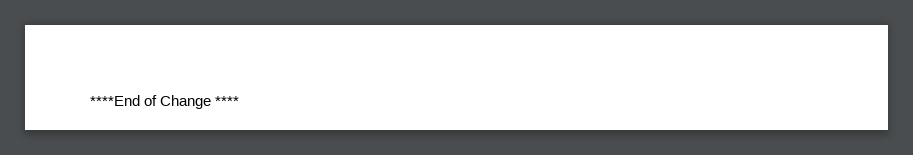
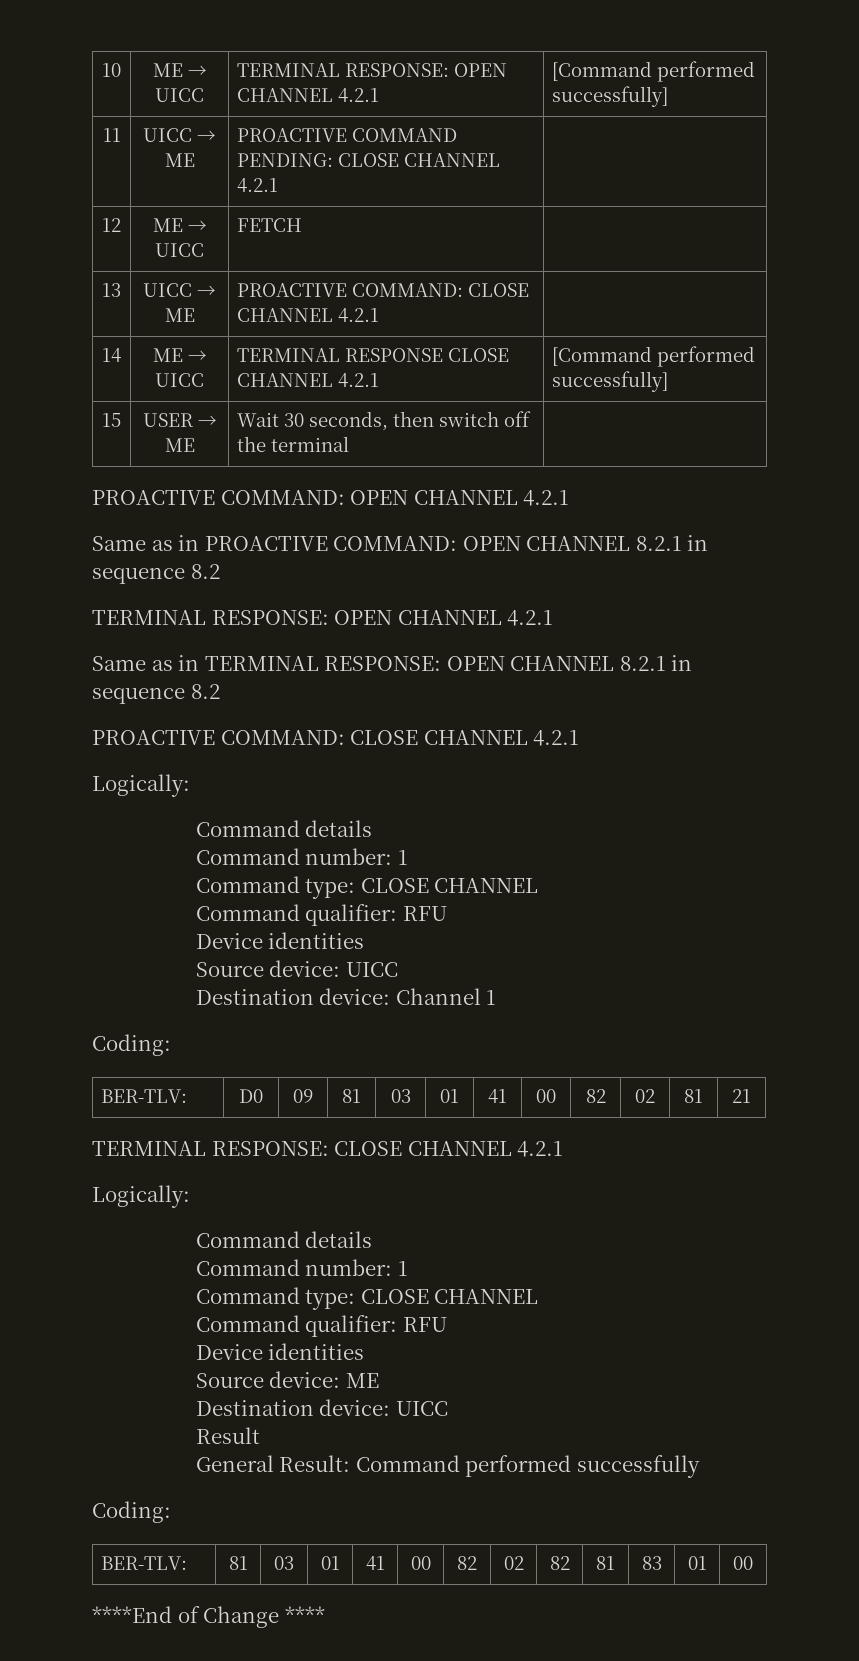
+ 10 | ME → UICC | TERMINAL RESPONSE: OPEN CHANNEL 4.2.1 | [Command performed successfully]
+ 11 | UICC → ME | PROACTIVE COMMAND PENDING: CLOSE CHANNEL 4.2.1 |
+ 12 | ME → UICC | FETCH |
+ 13 | UICC → ME | PROACTIVE COMMAND: CLOSE CHANNEL 4.2.1 |
+ 14 | ME → UICC | TERMINAL RESPONSE CLOSE CHANNEL 4.2.1 | [Command performed successfully]
+ 15 | USER → ME | Wait 30 seconds, then switch off the terminal |
+ PROACTIVE COMMAND: OPEN CHANNEL 4.2.1
+ Same as in PROACTIVE COMMAND: OPEN CHANNEL 8.2.1 in sequence 8.2
+ TERMINAL RESPONSE: OPEN CHANNEL 4.2.1
+ Same as in TERMINAL RESPONSE: OPEN CHANNEL 8.2.1 in sequence 8.2
+ PROACTIVE COMMAND: CLOSE CHANNEL 4.2.1
+ Logically:
+ Command details
+ Command number: 1
+ Command type: CLOSE CHANNEL
+ Command qualifier: RFU
+ Device identities
+ Source device: UICC
+ Destination device: Channel 1
+ Coding:
+ BER-TLV: | D0 | 09 | 81 | 03 | 01 | 41 | 00 | 82 | 02 | 81 | 21
+ TERMINAL RESPONSE: CLOSE CHANNEL 4.2.1
+ Logically:
+ Command details
+ Command number: 1
+ Command type: CLOSE CHANNEL
+ Command qualifier: RFU
+ Device identities
+ Source device: ME
+ Destination device: UICC
+ Result
+ General Result: Command performed successfully
+ Coding:
+ BER-TLV: | 81 | 03 | 01 | 41 | 00 | 82 | 02 | 82 | 81 | 83 | 01 | 00

